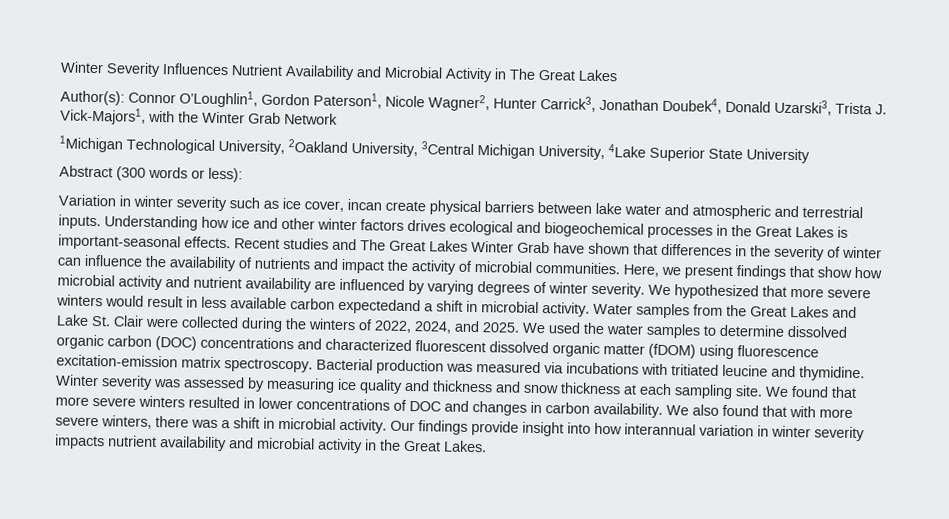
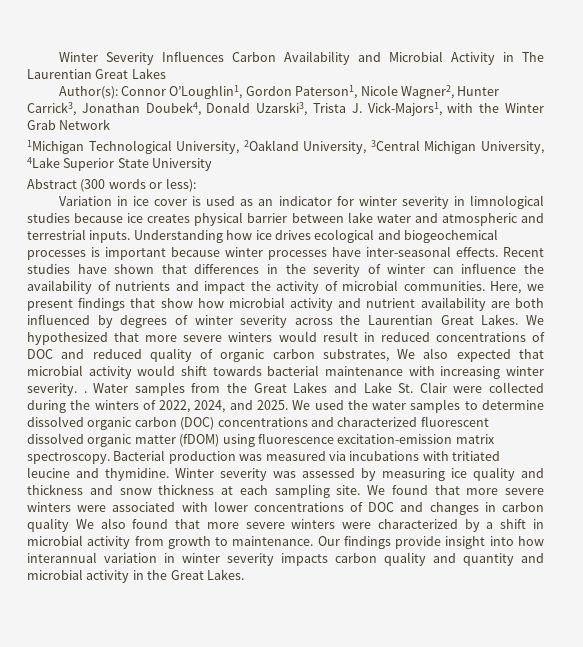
- Winter Severity Influences Nutrient Availability and Microbial Activity in The Great Lakes
+ Winter Severity Influences Carbon Availability and Microbial Activity in The Laurentian Great Lakes
- Variation in winter severity such as ice cover, incan create physical barriers between lake water and atmospheric and terrestrial inputs.
+ Variation in ice cover is used as an indicator for winter severity in limnological studies because ice creates physical barrier between lake water and atmospheric and terrestrial inputs.
- Understanding how ice and other winter factors drives ecological and biogeochemical processes in the Great Lakes is important-seasonal effects. Recent studies and The Great Lakes Winter Grab have shown that differences in the severity of winter can influence the availability of nutrients and impact the activity of microbial communities.
+ Understanding how ice drives ecological and biogeochemical processes is important because winter processes have inter-seasonal effects. Recent studies have shown that differences in the severity of winter can influence the availability of nutrients and impact the activity of microbial communities.
- Here, we present findings that show how microbial activity and nutrient availability are influenced by varying degrees of winter severity.
+ Here, we present findings that show how microbial activity and nutrient availability are both influenced by degrees of winter severity across the Laurentian Great Lakes.
- We hypothesized that more severe winters would result in less available carbon expectedand a shift in microbial activity.
+ We hypothesized that more severe winters would result in reduced concentrations of DOC and reduced quality of organic carbon substrates, We also expected that microbial activity would shift towards bacterial maintenance with increasing winter severity. .
- We found that more severe winters resulted in lower concentrations of DOC and changes in carbon availability. We also found that with more severe winters, there was a shift in microbial activity.
+ We found that more severe winters were associated with lower concentrations of DOC and changes in carbon quality We also found that more severe winters were characterized by a shift in microbial activity from growth to maintenance.
- Our findings provide insight into how interannual variation in winter severity impacts nutrient availability and microbial activity in the Great Lakes.
+ Our findings provide insight into how interannual variation in winter severity impacts carbon quality and quantity and microbial activity in the Great Lakes.

